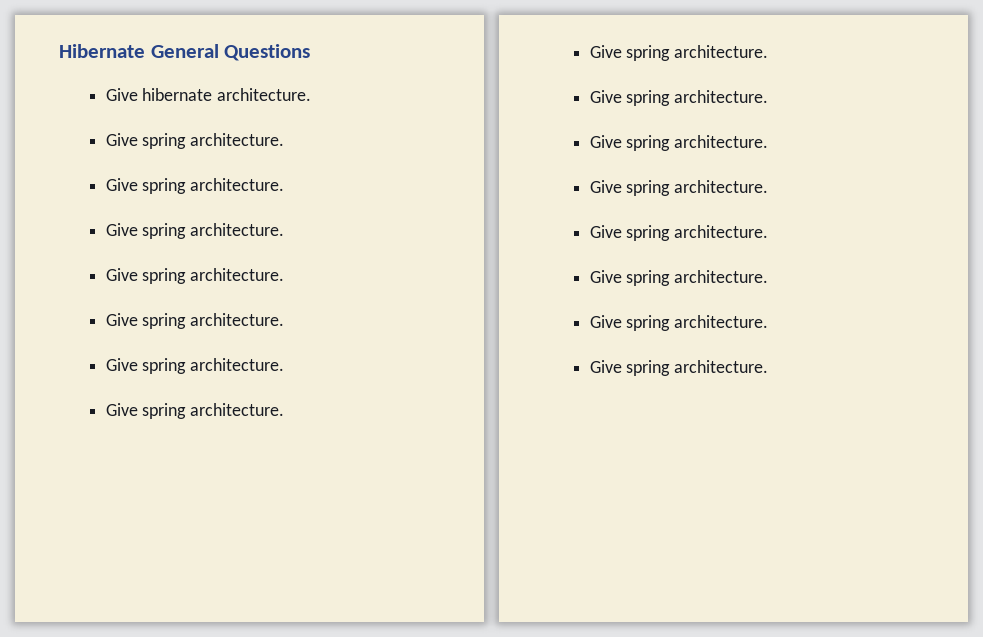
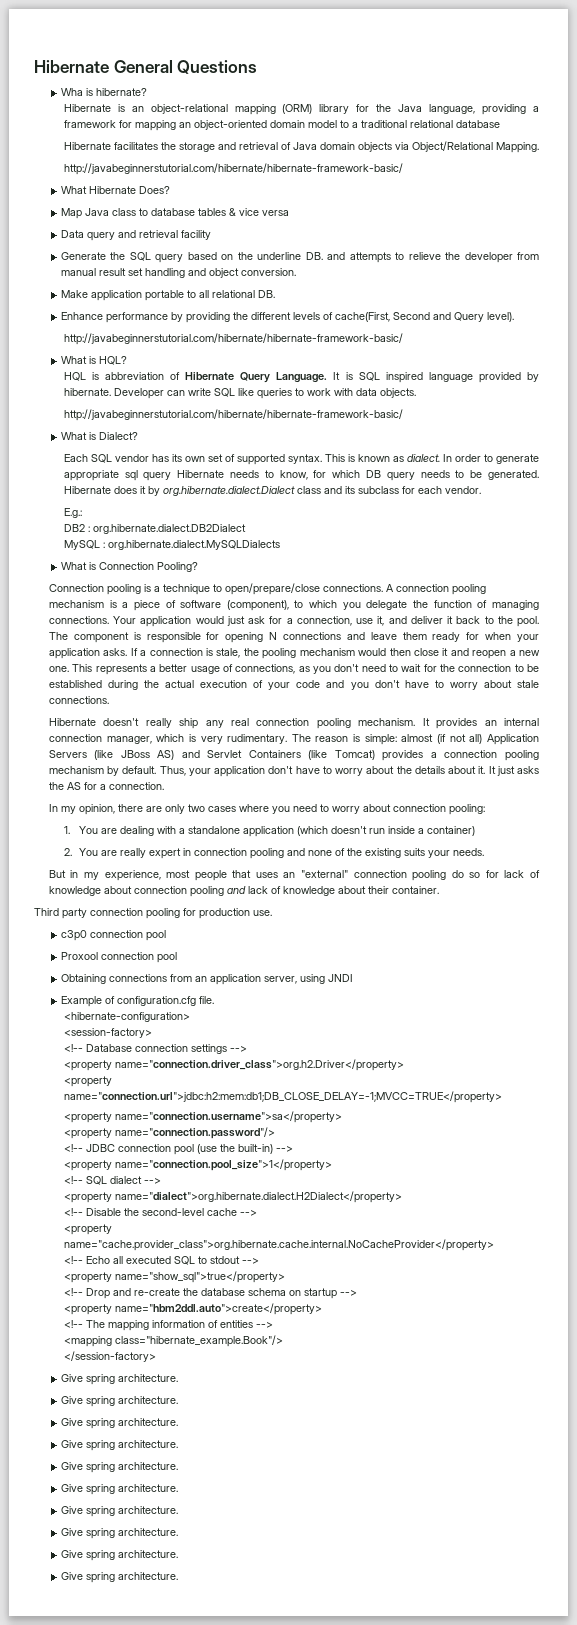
- Give hibernate architecture.
+ Wha is hibernate?
+ Hibernate is an object-relational mapping (ORM) library for the Java language, providing a framework for mapping an object-oriented domain model to a traditional relational database
+ Hibernate facilitates the storage and retrieval of Java domain objects via Object/Relational Mapping.
+ http://javabeginnerstutorial.com/hibernate/hibernate-framework-basic/
+ What Hibernate Does?
+ Map Java class to database tables & vice versa
+ Data query and retrieval facility
+ Generate the SQL query based on the underline DB. and attempts to relieve the developer from manual result set handling and object conversion.
+ Make application portable to all relational DB.
+ Enhance performance by providing the different levels of cache(First, Second and Query level).
+ http://javabeginnerstutorial.com/hibernate/hibernate-framework-basic/
+ What is HQL?
+ HQL is abbreviation of Hibernate Query Language. It is SQL inspired language provided by hibernate. Developer can write SQL like queries to work with data objects.
+ http://javabeginnerstutorial.com/hibernate/hibernate-framework-basic/
+ What is Dialect?
+ Each SQL vendor has its own set of supported syntax. This is known as dialect. In order to generate appropriate sql query Hibernate needs to know, for which DB query needs to be generated. Hibernate does it by org.hibernate.dialect.Dialect class and its subclass for each vendor.
+ E.g.:
+ DB2 : org.hibernate.dialect.DB2Dialect
+ MySQL : org.hibernate.dialect.MySQLDialects
+ What is Connection Pooling?
+ Connection pooling is a technique to open/prepare/close connections. A connection pooling mechanism is a piece of software (component), to which you delegate the function of managing connections. Your application would just ask for a connection, use it, and deliver it back to the pool. The component is responsible for opening N connections and leave them ready for when your application asks. If a connection is stale, the pooling mechanism would then close it and reopen a new one. This represents a better usage of connections, as you don't need to wait for the connection to be established during the actual execution of your code and you don't have to worry about stale connections.
+ Hibernate doesn't really ship any real connection pooling mechanism. It provides an internal connection manager, which is very rudimentary. The reason is simple: almost (if not all) Application Servers (like JBoss AS) and Servlet Containers (like Tomcat) provides a connection pooling mechanism by default. Thus, your application don't have to worry about the details about it. It just asks the AS for a connection.
+ In my opinion, there are only two cases where you need to worry about connection pooling:
+ 1. You are dealing with a standalone application (which doesn't run inside a container)
+ 2. You are really expert in connection pooling and none of the existing suits your needs.
+ But in my experience, most people that uses an "external" connection pooling do so for lack of knowledge about connection pooling and lack of knowledge about their container.
+ Third party connection pooling for production use.
+ c3p0 connection pool
+ Proxool connection pool
+ Obtaining connections from an application server, using JNDI
+ Example of configuration.cfg file.
+ <hibernate-configuration>
+ <session-factory>
+ <!-- Database connection settings -->
+ <property name="connection.driver_class">org.h2.Driver</property>
+ <property name="connection.url">jdbc:h2:mem:db1;DB_CLOSE_DELAY=-1;MVCC=TRUE</property>
+ <property name="connection.username">sa</property>
+ <property name="connection.password"/>
+ <!-- JDBC connection pool (use the built-in) -->
+ <property name="connection.pool_size">1</property>
+ <!-- SQL dialect -->
+ <property name="dialect">org.hibernate.dialect.H2Dialect</property>
+ <!-- Disable the second-level cache -->
+ <property name="cache.provider_class">org.hibernate.cache.internal.NoCacheProvider</property>
+ <!-- Echo all executed SQL to stdout -->
+ <property name="show_sql">true</property>
+ <!-- Drop and re-create the database schema on startup -->
+ <property name="hbm2ddl.auto">create</property>
+ <!-- The mapping information of entities -->
+ <mapping class="hibernate_example.Book"/>
+ </session-factory>
- Give spring architecture.
- Give spring architecture.
- Give spring architecture.
- Give spring architecture.
- Give spring architecture.

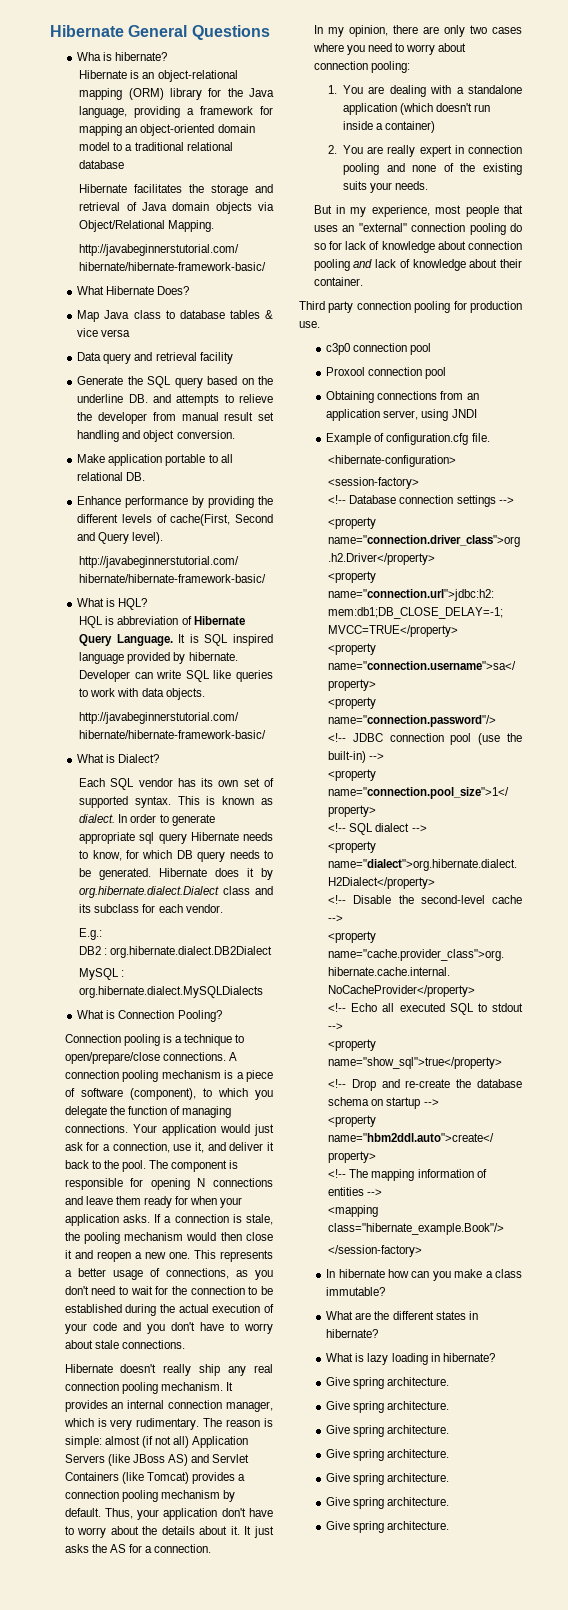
  </session-factory>
- Give spring architecture.
+ In hibernate how can you make a class immutable?
+ What are the different states in hibernate?
+ What is lazy loading in hibernate?
- Give spring architecture.
- Give spring architecture.

